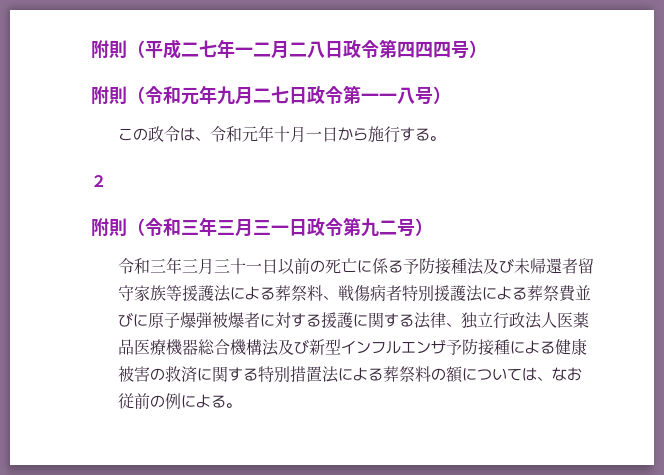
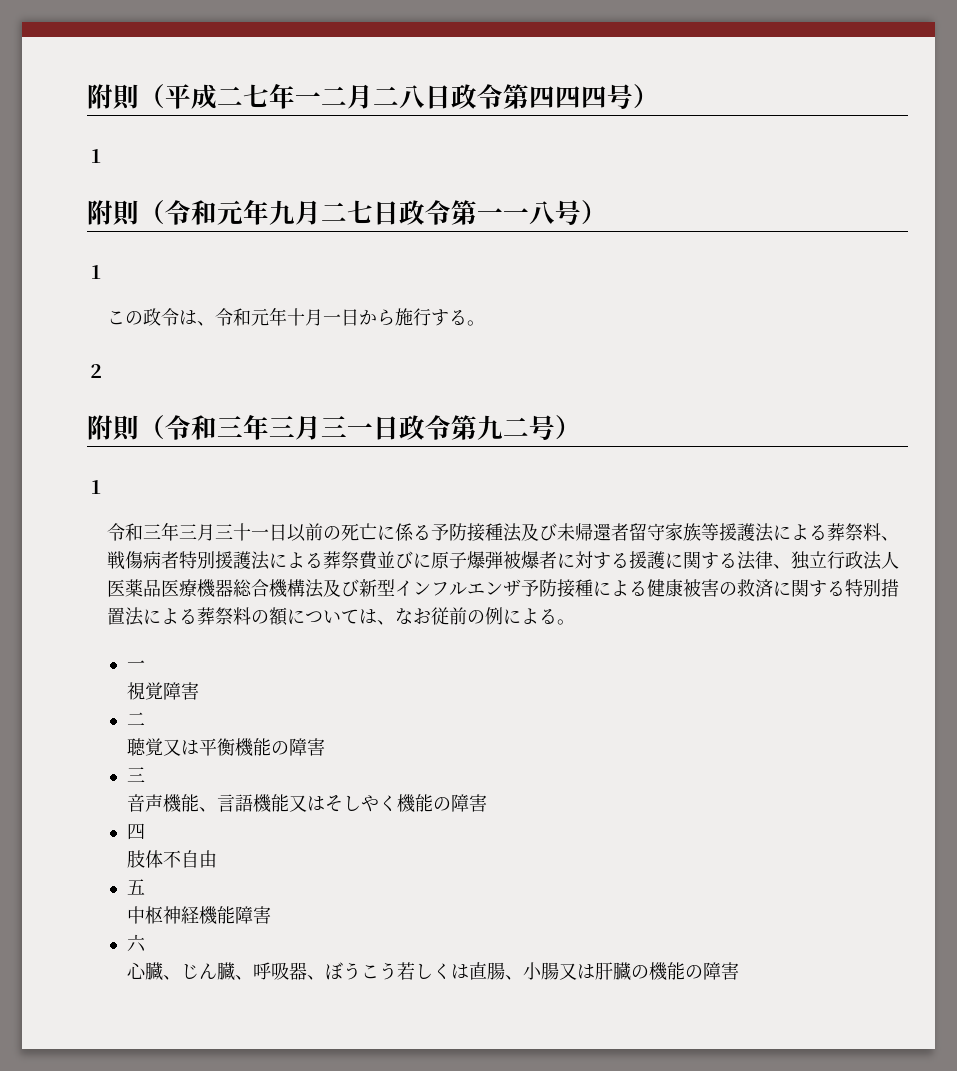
  附則（平成二七年一二月二八日政令第四四四号）
+ １
  附則（令和元年九月二七日政令第一一八号）
+ １
  附則（令和三年三月三一日政令第九二号）
+ １
  令和三年三月三十一日以前の死亡に係る予防接種法及び未帰還者留守家族等援護法による葬祭料、戦傷病者特別援護法による葬祭費並びに原子爆弾被爆者に対する援護に関する法律、独立行政法人医薬品医療機器総合機構法及び新型インフルエンザ予防接種による健康被害の救済に関する特別措置法による葬祭料の額については、なお従前の例による。
+ 一
+ 視覚障害
+ 二
+ 聴覚又は平衡機能の障害
+ 三
+ 音声機能、言語機能又はそしやく機能の障害
+ 四
+ 肢体不自由
+ 五
+ 中枢神経機能障害
+ 六
+ 心臓、じん臓、呼吸器、ぼうこう若しくは直腸、小腸又は肝臓の機能の障害

